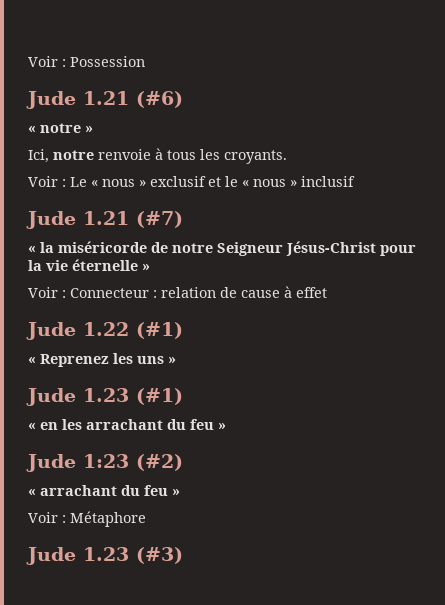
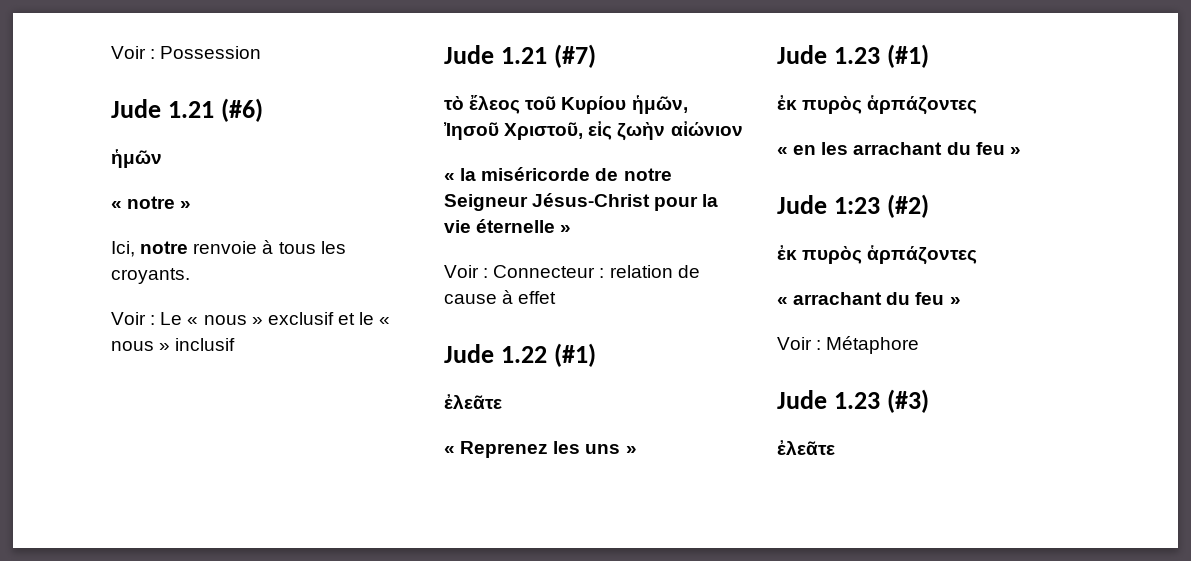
+ ἡμῶν
+ τὸ ἔλεος τοῦ Κυρίου ἡμῶν, Ἰησοῦ Χριστοῦ, εἰς ζωὴν αἰώνιον
  Jude 1.22 (#1)
+ ἐλεᾶτε
  Jude 1.23 (#1)
+ ἐκ πυρὸς ἁρπάζοντες
  Jude 1:23 (#2)
+ ἐκ πυρὸς ἁρπάζοντες
  Jude 1.23 (#3)
+ ἐλεᾶτε

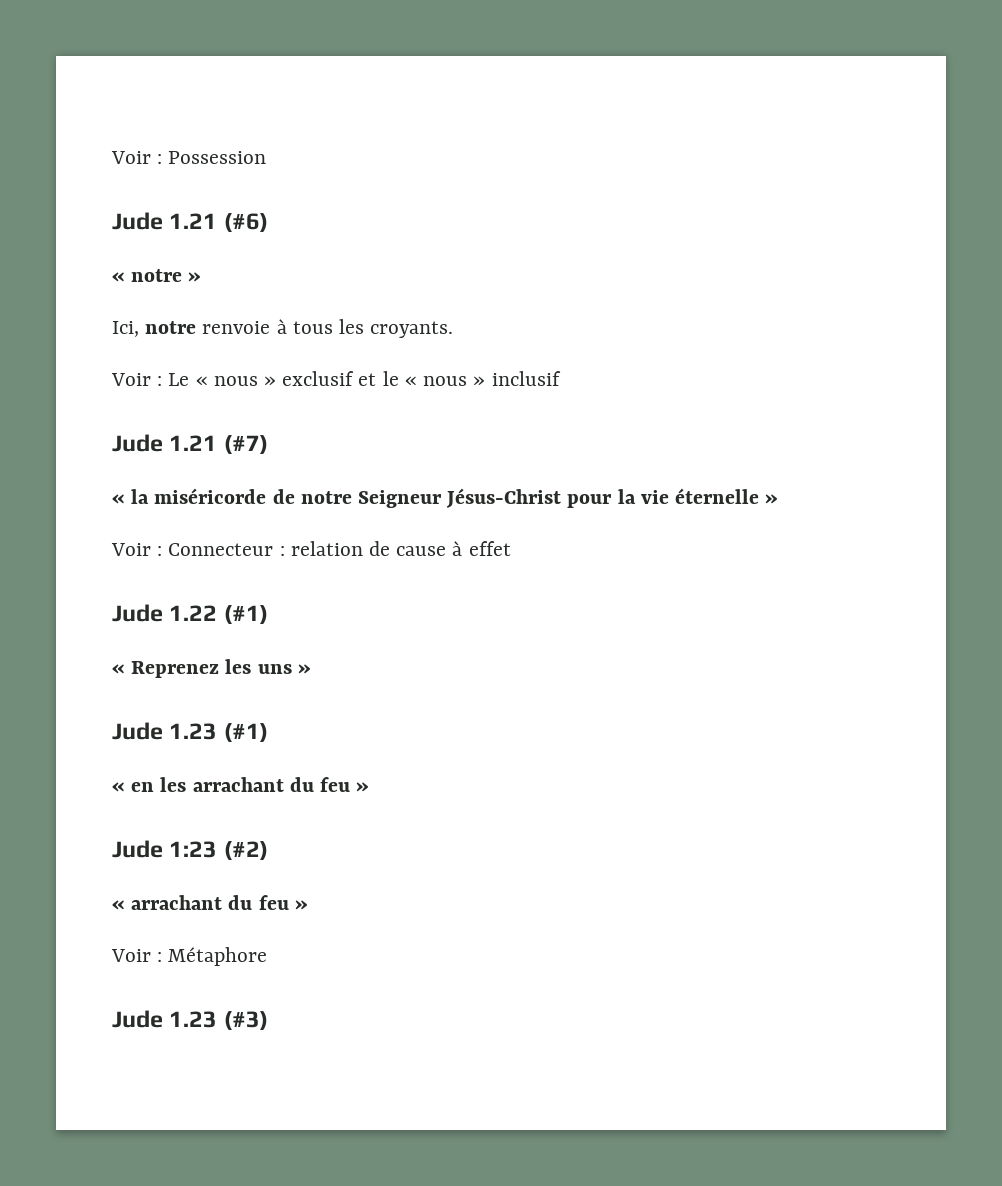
- ἡμῶν
- τὸ ἔλεος τοῦ Κυρίου ἡμῶν, Ἰησοῦ Χριστοῦ, εἰς ζωὴν αἰώνιον
  Jude 1.22 (#1)
- ἐλεᾶτε
  Jude 1.23 (#1)
- ἐκ πυρὸς ἁρπάζοντες
  Jude 1:23 (#2)
- ἐκ πυρὸς ἁρπάζοντες
  Jude 1.23 (#3)
- ἐλεᾶτε

